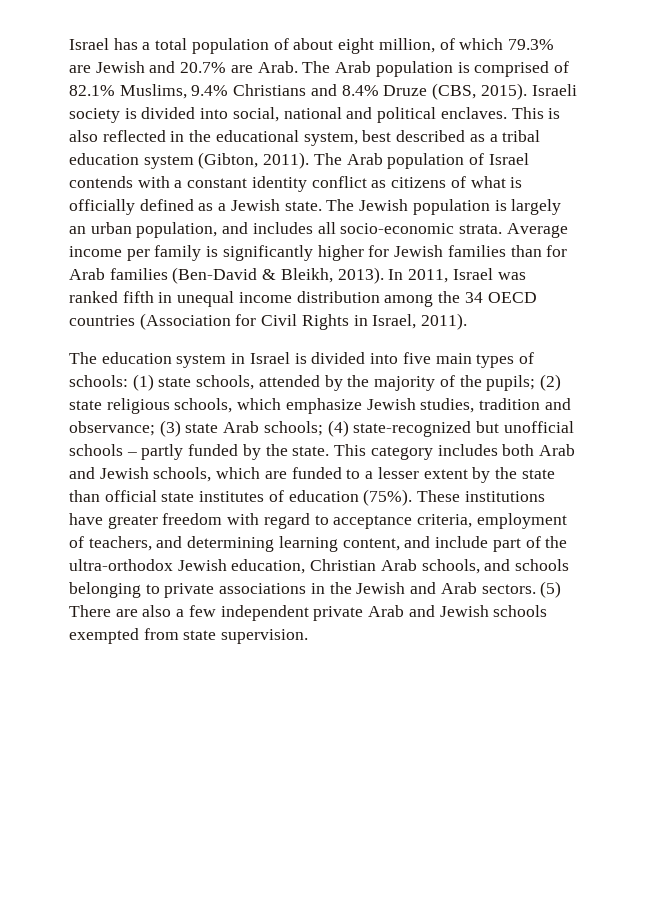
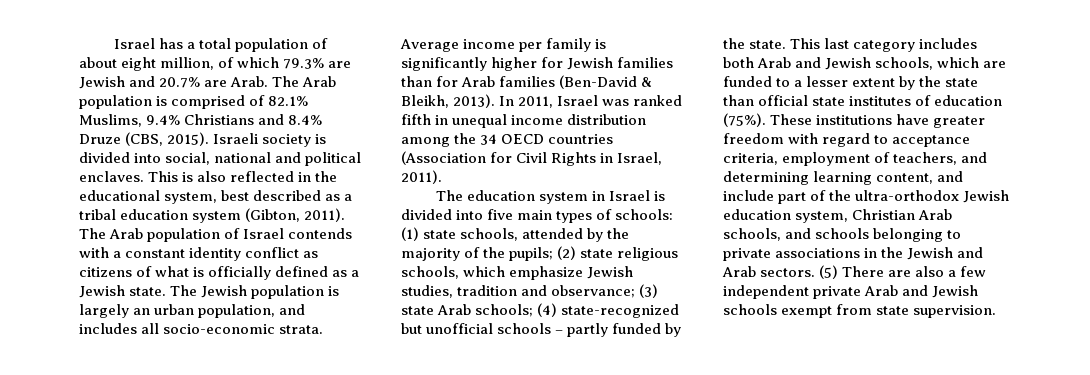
- This category includes both Arab and Jewish schools, which are funded to a lesser extent by the state than official state institutes of education (75%).
+ This last category includes both Arab and Jewish schools, which are funded to a lesser extent by the state than official state institutes of education (75%).
- These institutions have greater freedom with regard to acceptance criteria, employment of teachers, and determining learning content, and include part of the ultra-orthodox Jewish education, Christian Arab schools, and schools belonging to private associations in the Jewish and Arab sectors.
+ These institutions have greater freedom with regard to acceptance criteria, employment of teachers, and determining learning content, and include part of the ultra-orthodox Jewish education system, Christian Arab schools, and schools belonging to private associations in the Jewish and Arab sectors.
- (5) There are also a few independent private Arab and Jewish schools exempted from state supervision.
+ (5) There are also a few independent private Arab and Jewish schools exempt from state supervision.

